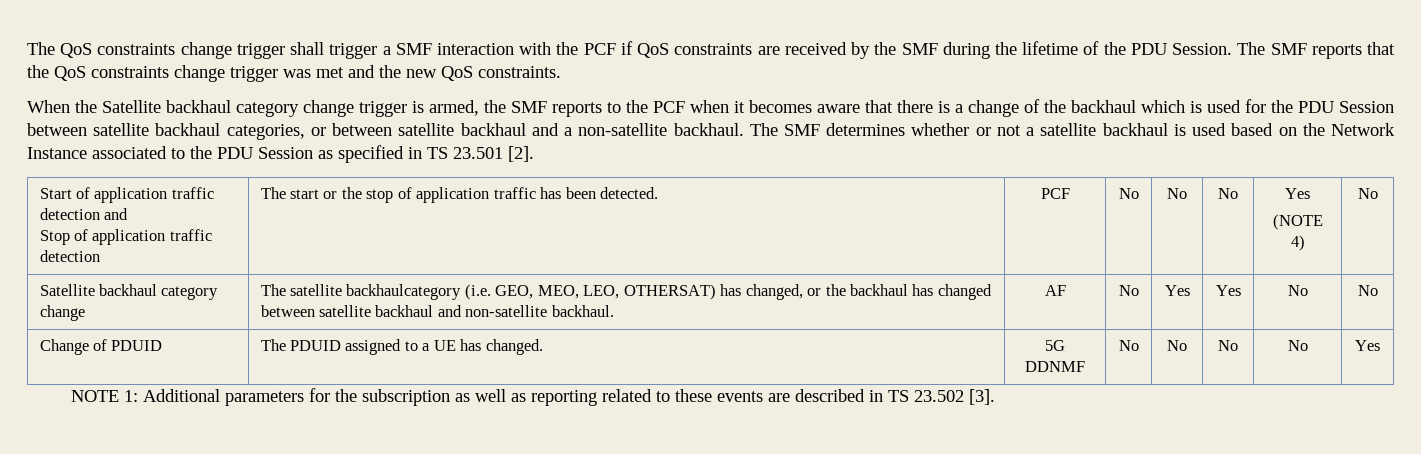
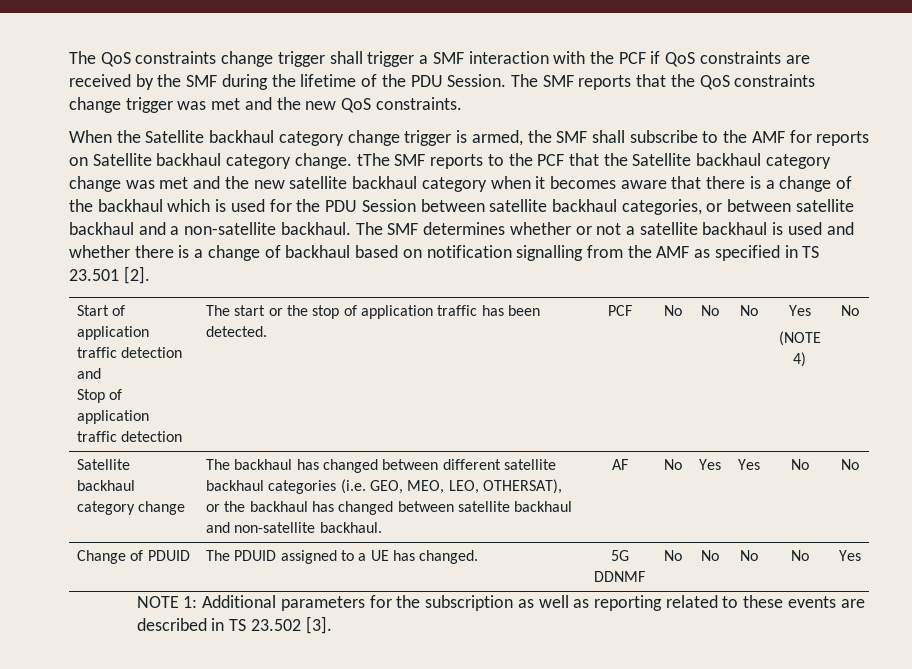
- When the Satellite backhaul category change trigger is armed, the SMF reports to the PCF when it becomes aware that there is a change of the backhaul which is used for the PDU Session between satellite backhaul categories, or between satellite backhaul and a non-satellite backhaul.
+ When the Satellite backhaul category change trigger is armed, the SMF shall subscribe to the AMF for reports on Satellite backhaul category change. tThe SMF reports to the PCF that the Satellite backhaul category change was met and the new satellite backhaul category when it becomes aware that there is a change of the backhaul which is used for the PDU Session between satellite backhaul categories, or between satellite backhaul and a non-satellite backhaul.
- The SMF determines whether or not a satellite backhaul is used based on the Network Instance associated to the PDU Session as specified in TS 23.501 [2].
+ The SMF determines whether or not a satellite backhaul is used and whether there is a change of backhaul based on notification signalling from the AMF as specified in TS 23.501 [2].
- Satellite backhaul category change | The satellite backhaulcategory (i.e. GEO, MEO, LEO, OTHERSAT) has changed, or the backhaul has changed between satellite backhaul and non-satellite backhaul. | AF | No | Yes | Yes | No | No
+ Satellite backhaul category change | The backhaul has changed between different satellite backhaul categories (i.e. GEO, MEO, LEO, OTHERSAT), or the backhaul has changed between satellite backhaul and non-satellite backhaul. | AF | No | Yes | Yes | No | No

